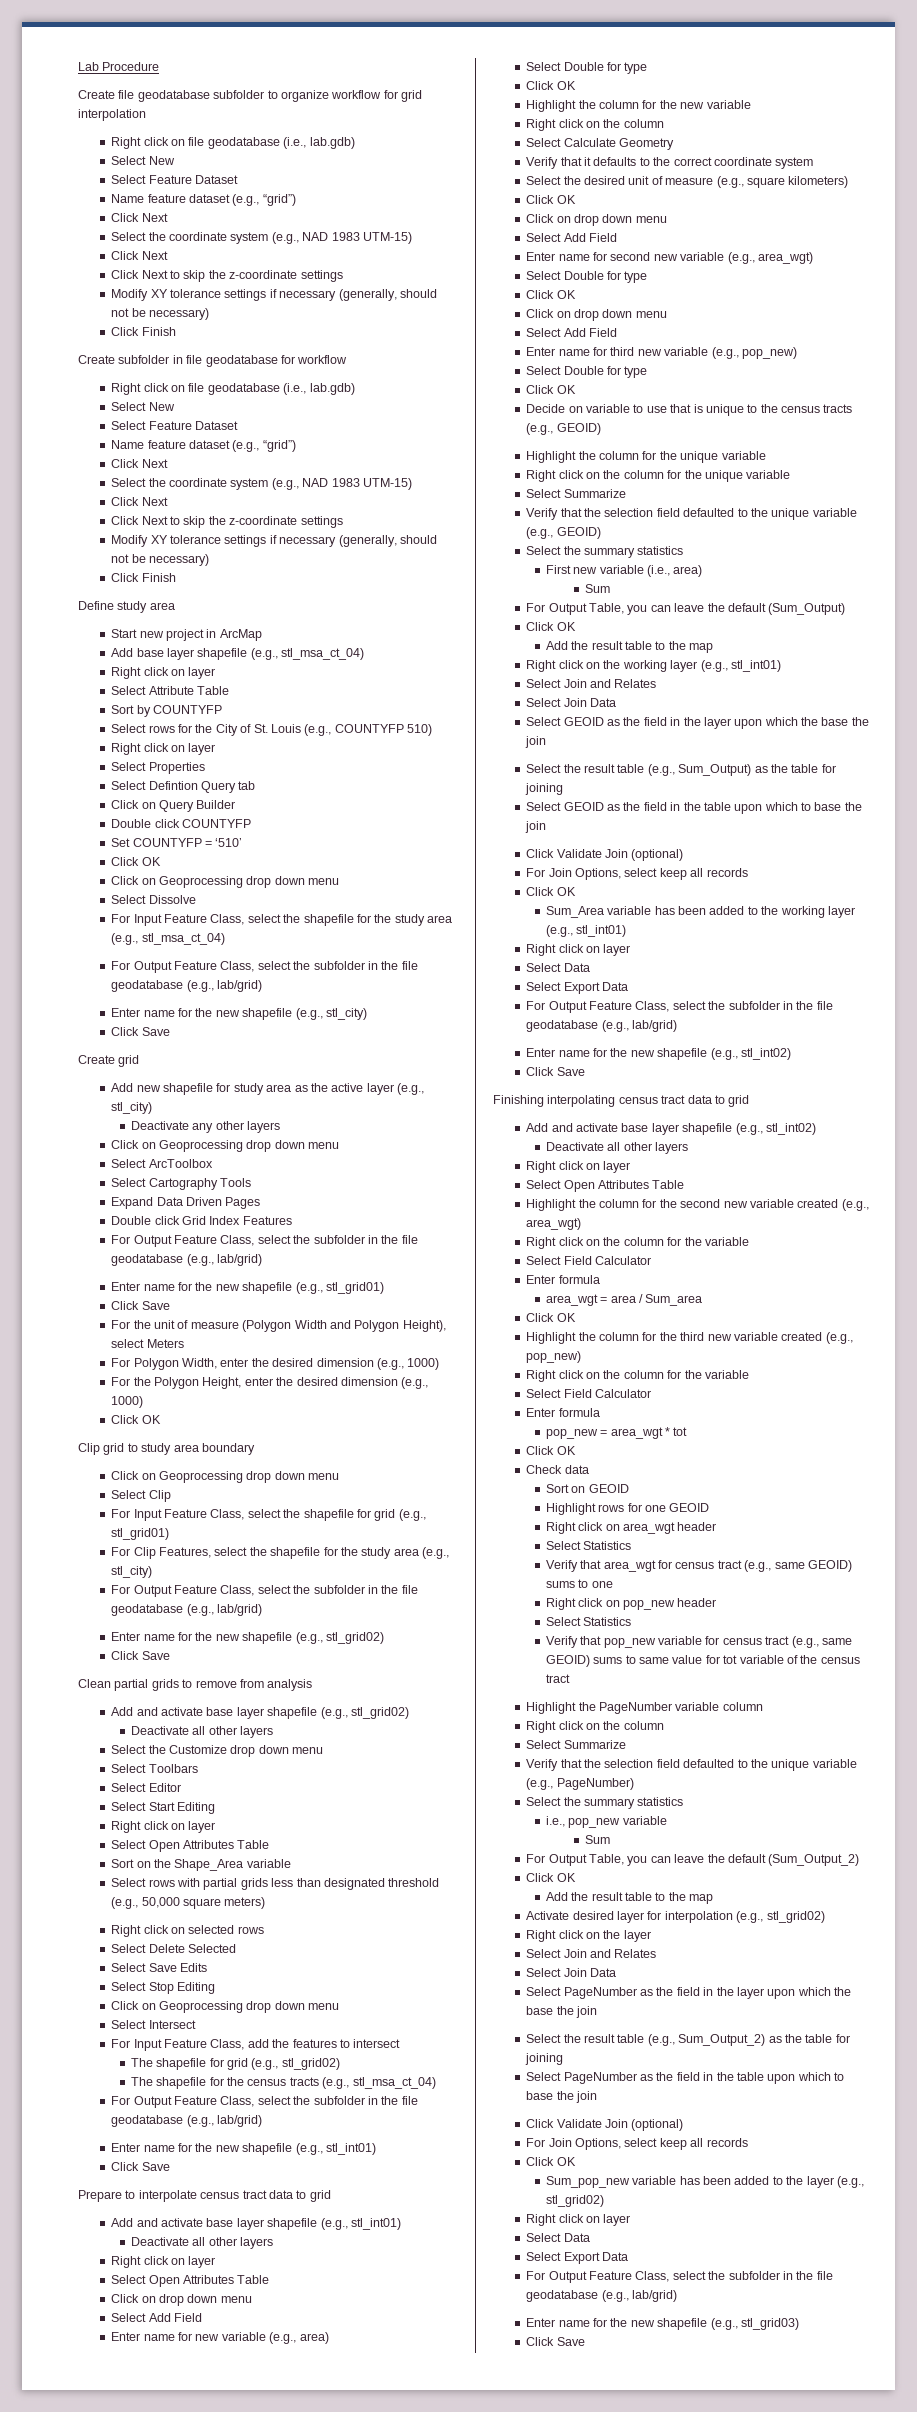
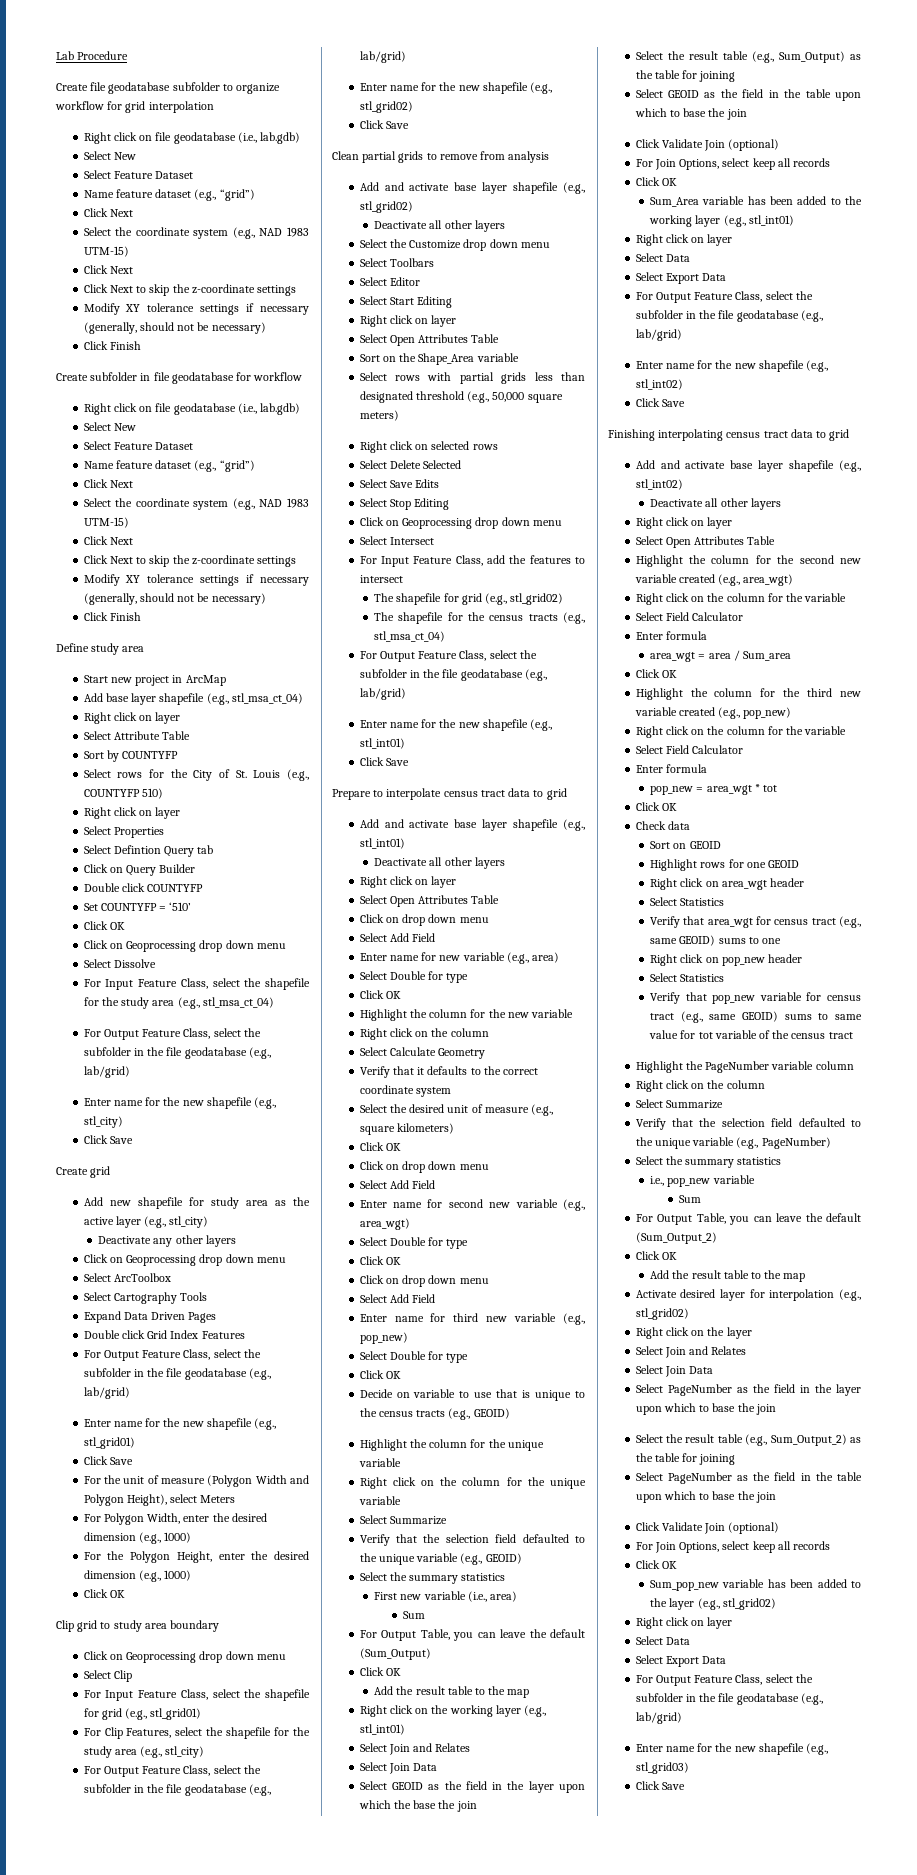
- Select PageNumber as the field in the layer upon which the base the join
+ Select PageNumber as the field in the layer upon which to base the join

